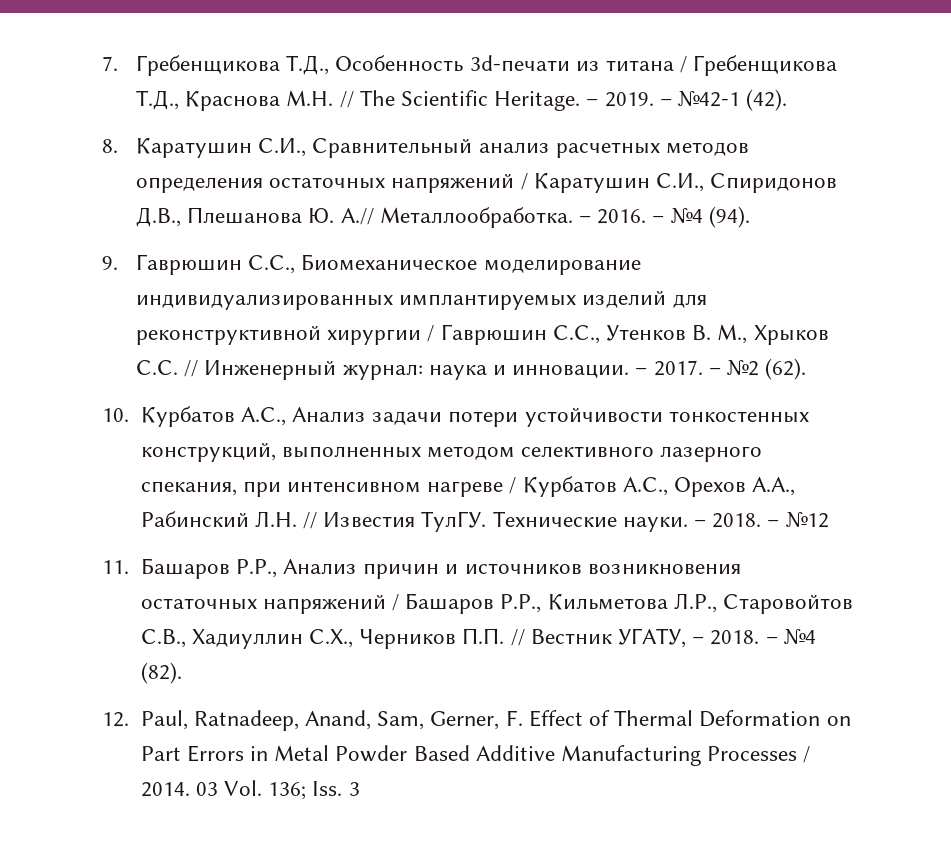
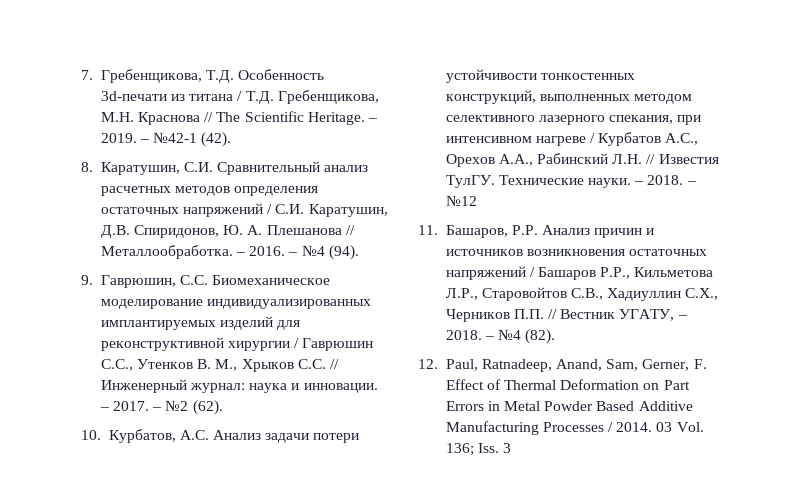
- 7. Гребенщикова Т.Д., Особенность 3d-печати из титана / Гребенщикова Т.Д., Краснова М.Н. // The Scientific Heritage.
+ 7. Гребенщикова, Т.Д. Особенность 3d-печати из титана / Т.Д. Гребенщикова, М.Н. Краснова // The Scientific Heritage.
- 8. Каратушин С.И., Сравнительный анализ расчетных методов определения остаточных напряжений / Каратушин С.И., Спиридонов Д.В., Плешанова Ю. А.// Металлообработка.
+ 8. Каратушин, С.И. Сравнительный анализ расчетных методов определения остаточных напряжений / С.И. Каратушин, Д.В. Спиридонов, Ю. А. Плешанова // Металлообработка.
- 9. Гаврюшин С.С., Биомеханическое моделирование индивидуализированных имплантируемых изделий для реконструктивной хирургии / Гаврюшин С.С., Утенков В. М., Хрыков С.С. // Инженерный журнал: наука и инновации.
+ 9. Гаврюшин, С.С. Биомеханическое моделирование индивидуализированных имплантируемых изделий для реконструктивной хирургии / Гаврюшин С.С., Утенков В. М., Хрыков С.С. // Инженерный журнал: наука и инновации.
- 10. Курбатов А.С., Анализ задачи потери устойчивости тонкостенных конструкций, выполненных методом селективного лазерного спекания, при интенсивном нагреве / Курбатов А.С., Орехов А.А., Рабинский Л.Н. // Известия ТулГУ.
+ 10. Курбатов, А.С. Анализ задачи потери устойчивости тонкостенных конструкций, выполненных методом селективного лазерного спекания, при интенсивном нагреве / Курбатов А.С., Орехов А.А., Рабинский Л.Н. // Известия ТулГУ.
- 11. Башаров Р.Р., Анализ причин и источников возникновения остаточных напряжений / Башаров Р.Р., Кильметова Л.Р., Старовойтов С.В., Хадиуллин С.Х., Черников П.П. // Вестник УГАТУ, – 2018.
+ 11. Башаров, Р.Р. Анализ причин и источников возникновения остаточных напряжений / Башаров Р.Р., Кильметова Л.Р., Старовойтов С.В., Хадиуллин С.Х., Черников П.П. // Вестник УГАТУ, – 2018.

